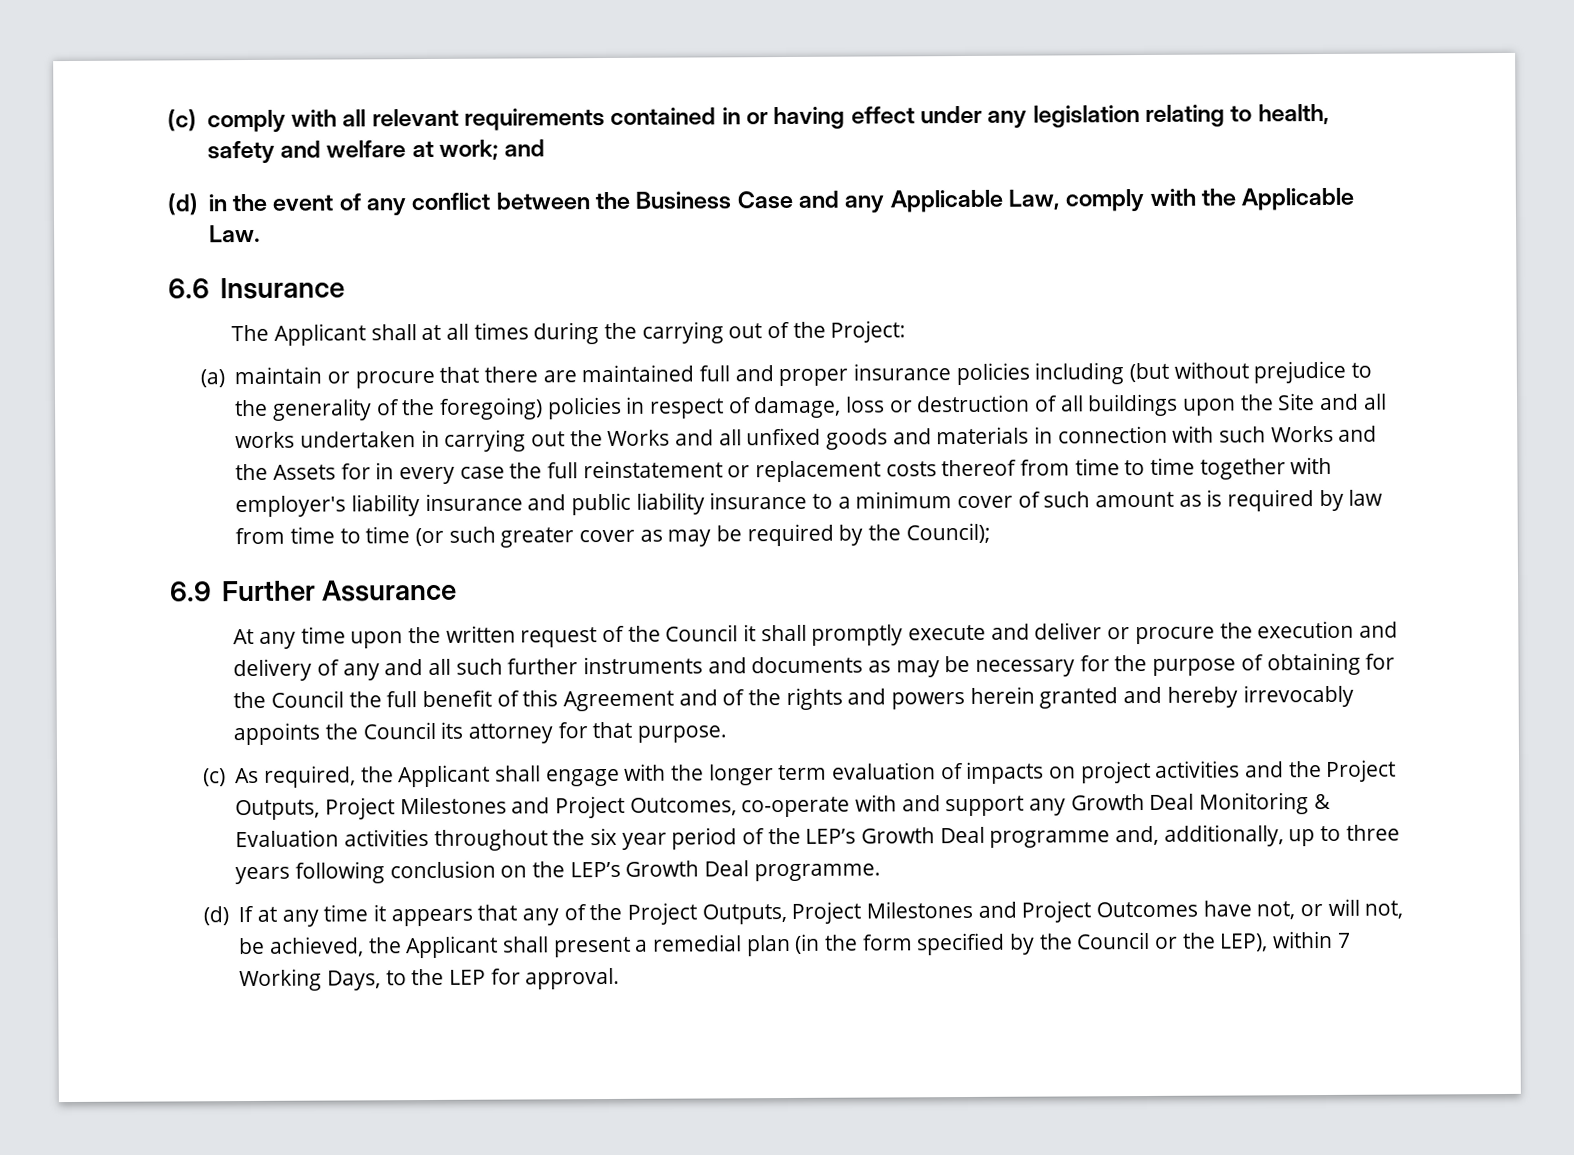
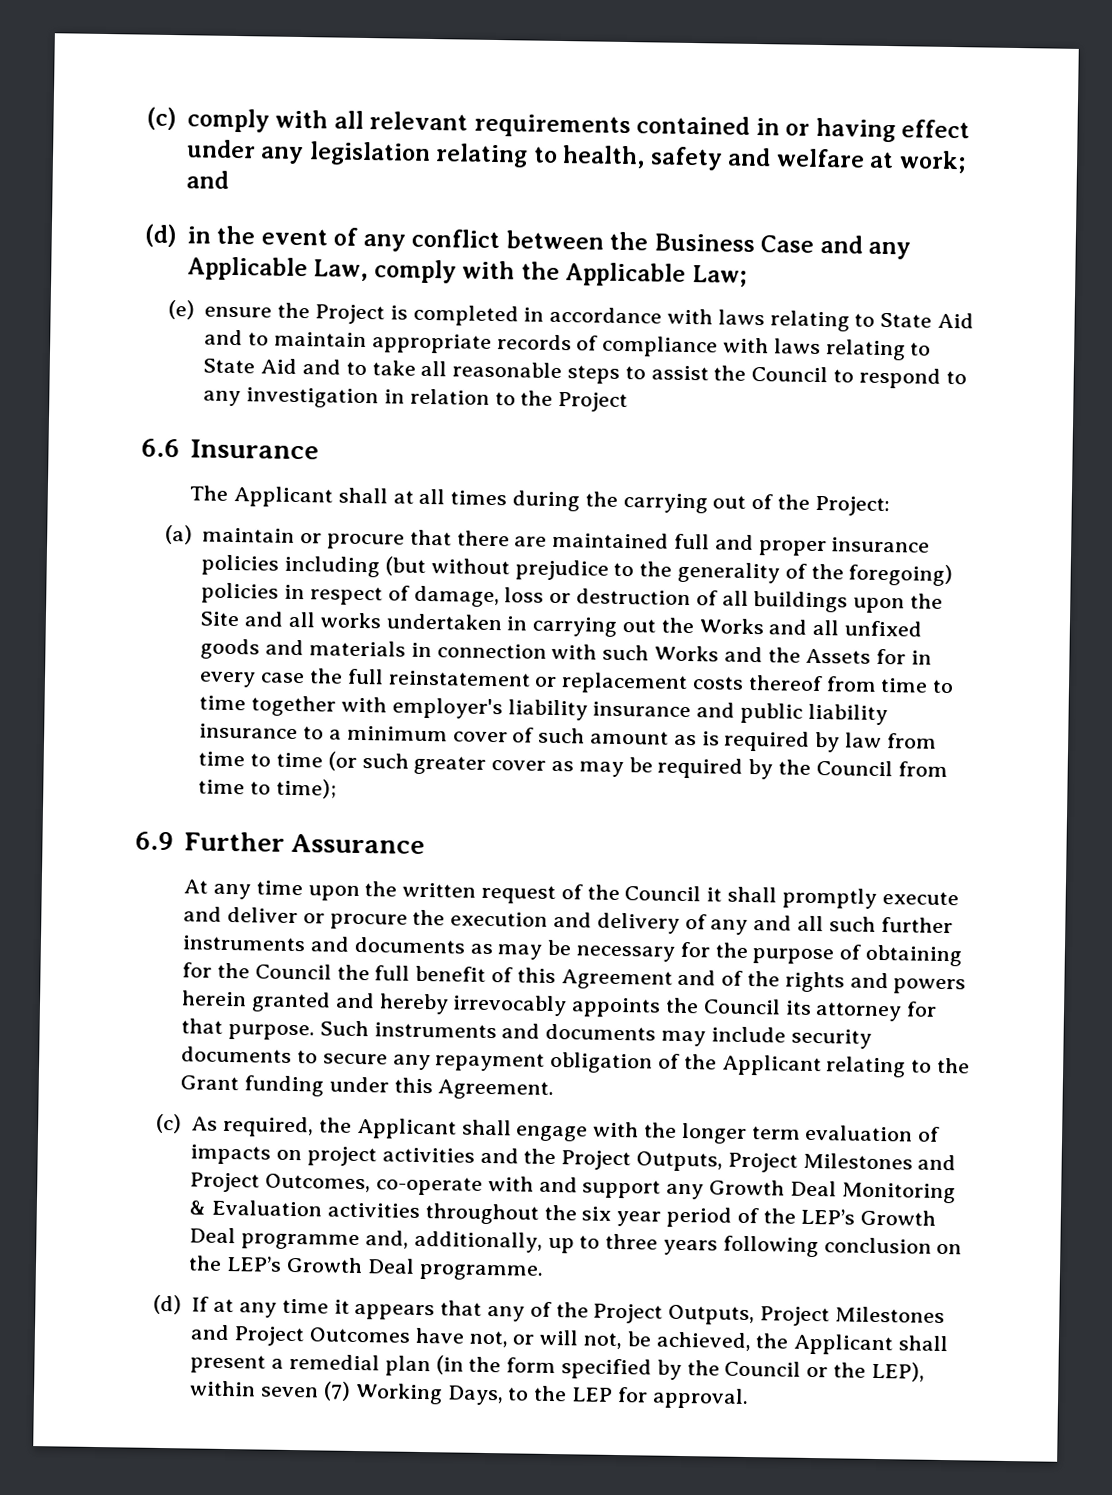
- (d) in the event of any conflict between the Business Case and any Applicable Law, comply with the Applicable Law.
+ (d) in the event of any conflict between the Business Case and any Applicable Law, comply with the Applicable Law;
+ (e) ensure the Project is completed in accordance with laws relating to State Aid and to maintain appropriate records of compliance with laws relating to State Aid and to take all reasonable steps to assist the Council to respond to any investigation in relation to the Project
- (a) maintain or procure that there are maintained full and proper insurance policies including (but without prejudice to the generality of the foregoing) policies in respect of damage, loss or destruction of all buildings upon the Site and all works undertaken in carrying out the Works and all unfixed goods and materials in connection with such Works and the Assets for in every case the full reinstatement or replacement costs thereof from time to time together with employer's liability insurance and public liability insurance to a minimum cover of such amount as is required by law from time to time (or such greater cover as may be required by the Council);
+ (a) maintain or procure that there are maintained full and proper insurance policies including (but without prejudice to the generality of the foregoing) policies in respect of damage, loss or destruction of all buildings upon the Site and all works undertaken in carrying out the Works and all unfixed goods and materials in connection with such Works and the Assets for in every case the full reinstatement or replacement costs thereof from time to time together with employer's liability insurance and public liability insurance to a minimum cover of such amount as is required by law from time to time (or such greater cover as may be required by the Council from time to time);
+ Such instruments and documents may include security documents to secure any repayment obligation of the Applicant relating to the Grant funding under this Agreement.
- (d) If at any time it appears that any of the Project Outputs, Project Milestones and Project Outcomes have not, or will not, be achieved, the Applicant shall present a remedial plan (in the form specified by the Council or the LEP), within 7 Working Days, to the LEP for approval.
+ (d) If at any time it appears that any of the Project Outputs, Project Milestones and Project Outcomes have not, or will not, be achieved, the Applicant shall present a remedial plan (in the form specified by the Council or the LEP), within seven (7) Working Days, to the LEP for approval.

